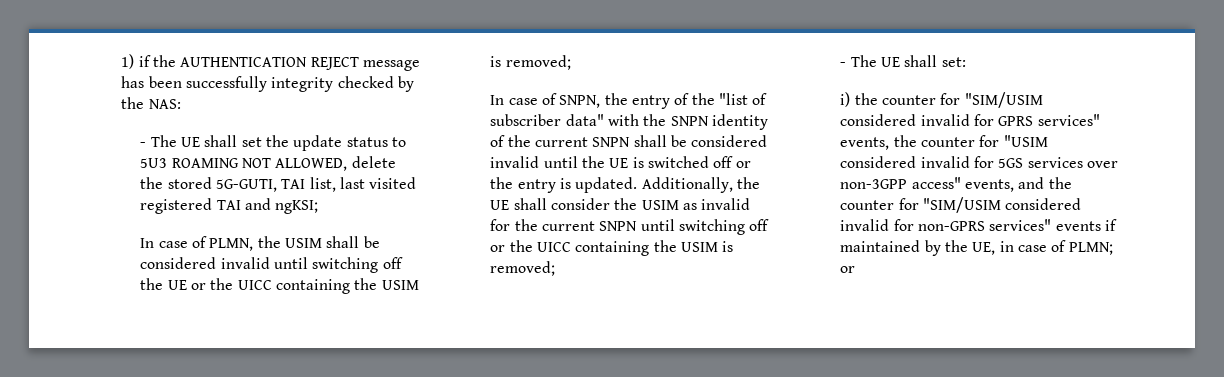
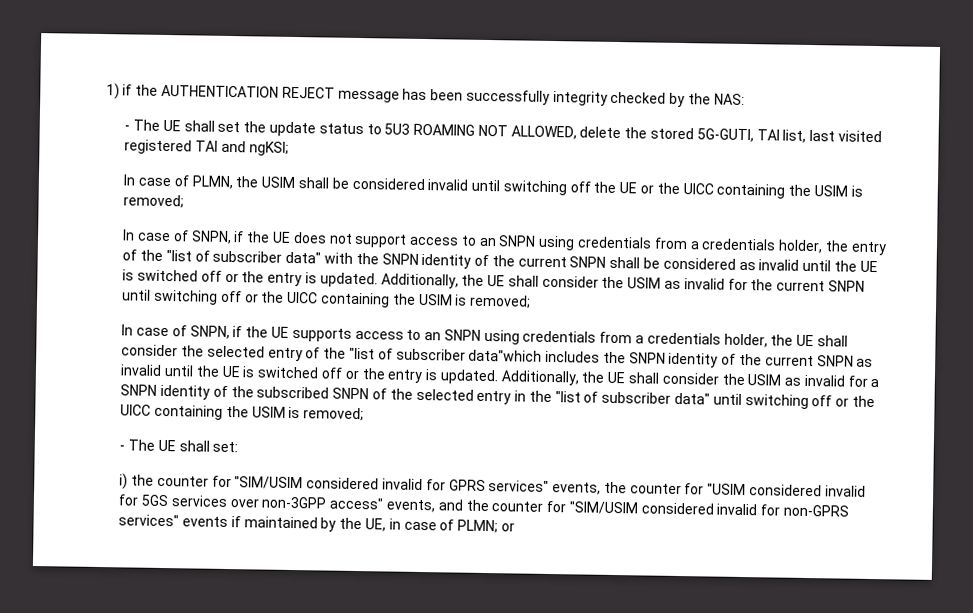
- In case of SNPN, the entry of the "list of subscriber data" with the SNPN identity of the current SNPN shall be considered invalid until the UE is switched off or the entry is updated.
+ In case of SNPN, if the UE does not support access to an SNPN using credentials from a credentials holder, the entry of the "list of subscriber data" with the SNPN identity of the current SNPN shall be considered as invalid until the UE is switched off or the entry is updated.
+ In case of SNPN, if the UE supports access to an SNPN using credentials from a credentials holder, the UE shall consider the selected entry of the "list of subscriber data"which includes the SNPN identity of the current SNPN as invalid until the UE is switched off or the entry is updated. Additionally, the UE shall consider the USIM as invalid for a SNPN identity of the subscribed SNPN of the selected entry in the "list of subscriber data" until switching off or the UICC containing the USIM is removed;

